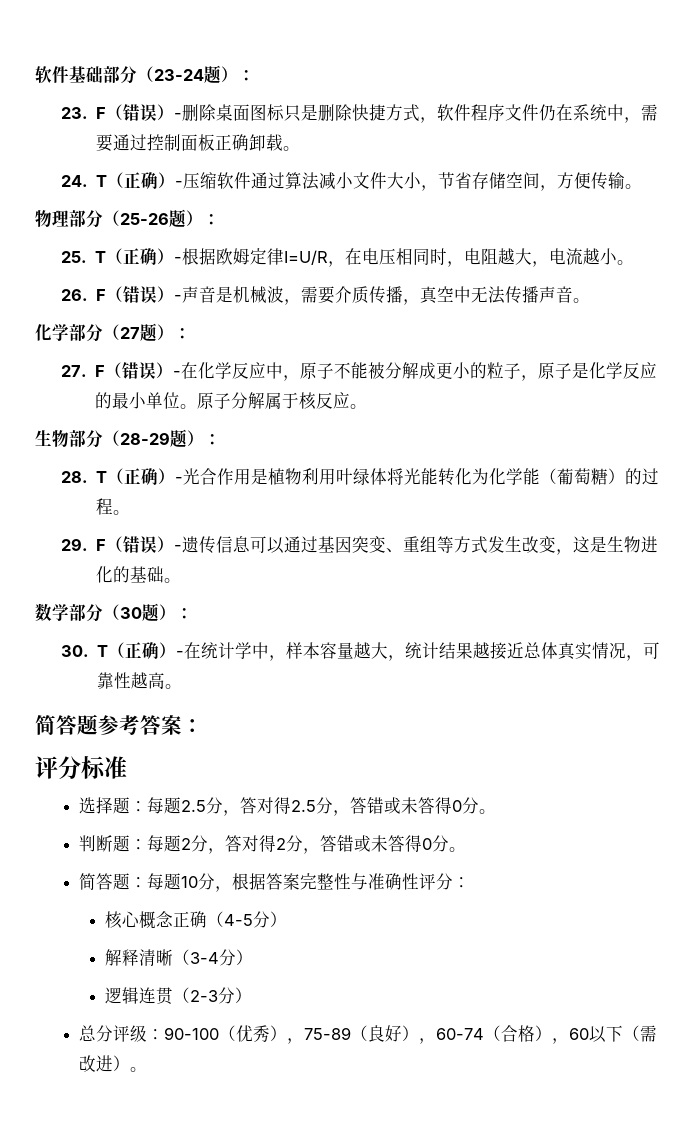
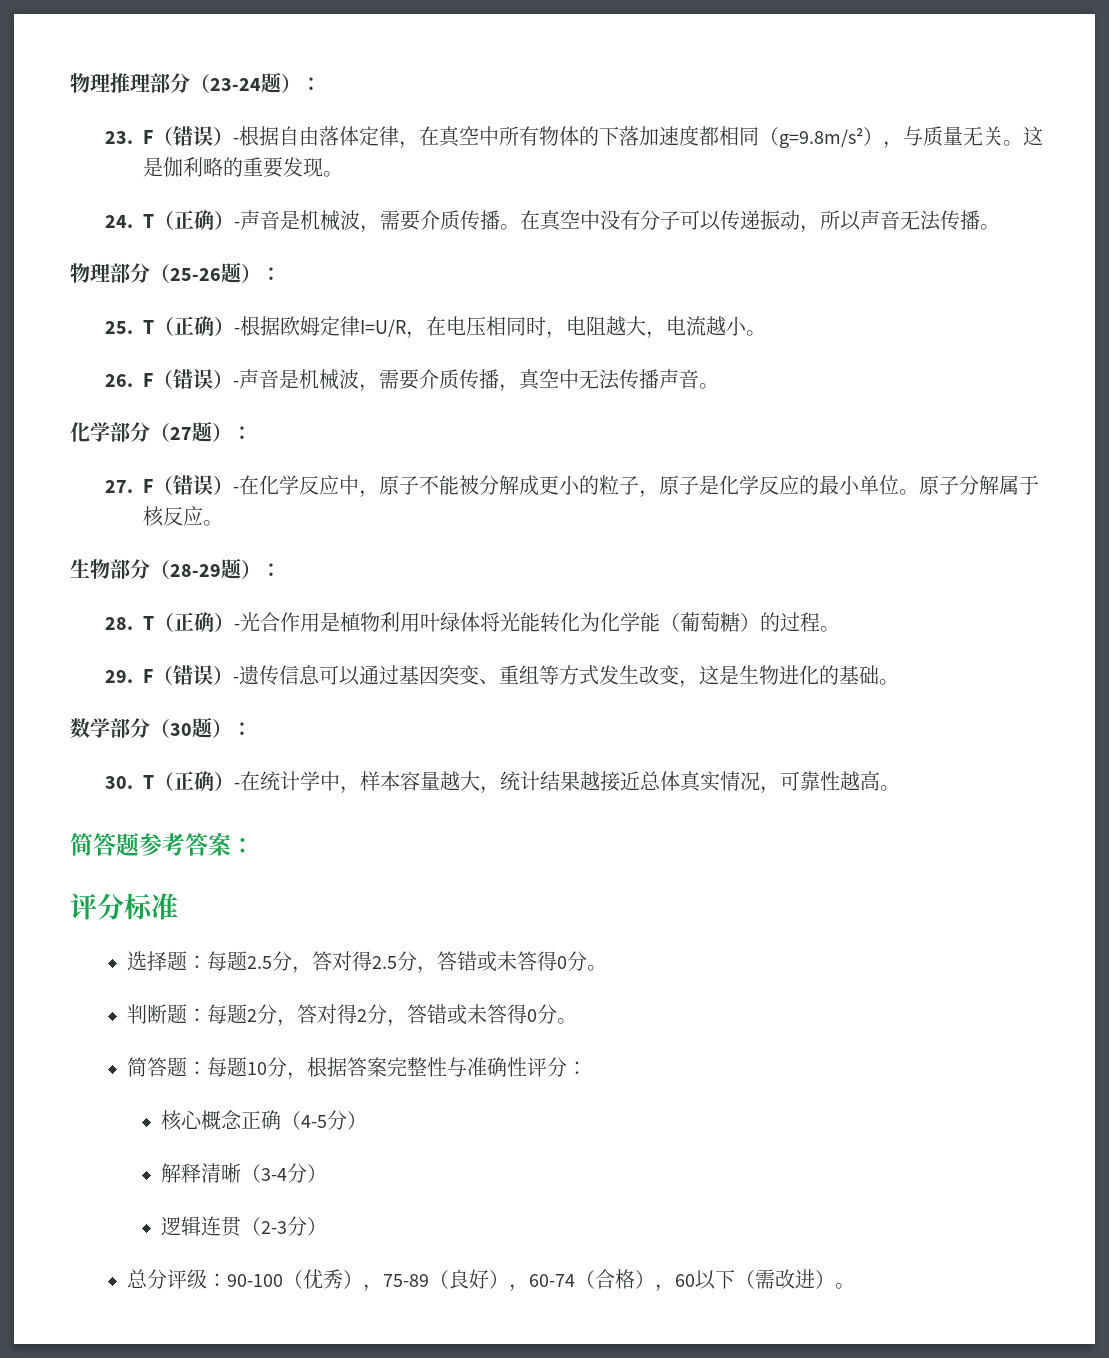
- 软件基础部分（23-24题）：
+ 物理推理部分（23-24题）：
- 23. F（错误）-删除桌面图标只是删除快捷方式，软件程序文件仍在系统中，需要通过控制面板正确卸载。
+ 23. F（错误）-根据自由落体定律，在真空中所有物体的下落加速度都相同（g=9.8m/s²），与质量无关。这是伽利略的重要发现。
- 24. T（正确）-压缩软件通过算法减小文件大小，节省存储空间，方便传输。
+ 24. T（正确）-声音是机械波，需要介质传播。在真空中没有分子可以传递振动，所以声音无法传播。

